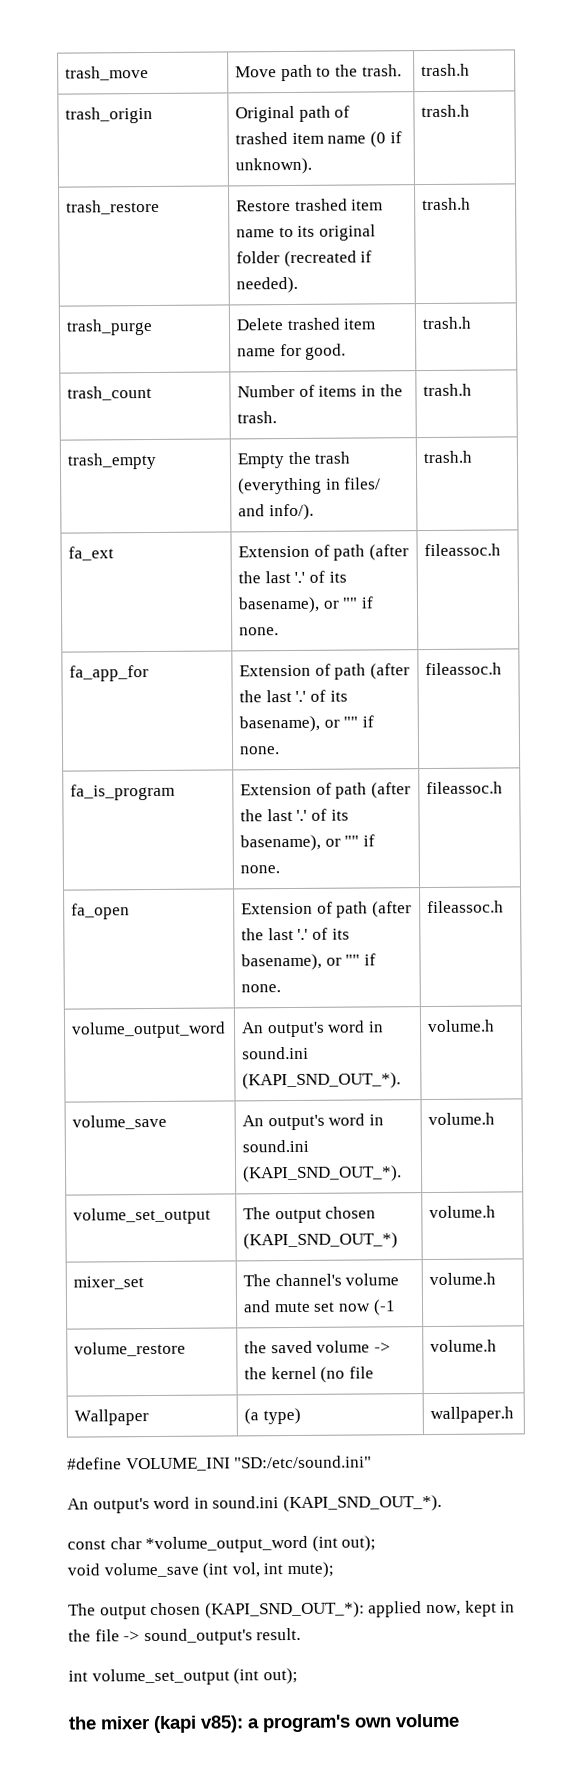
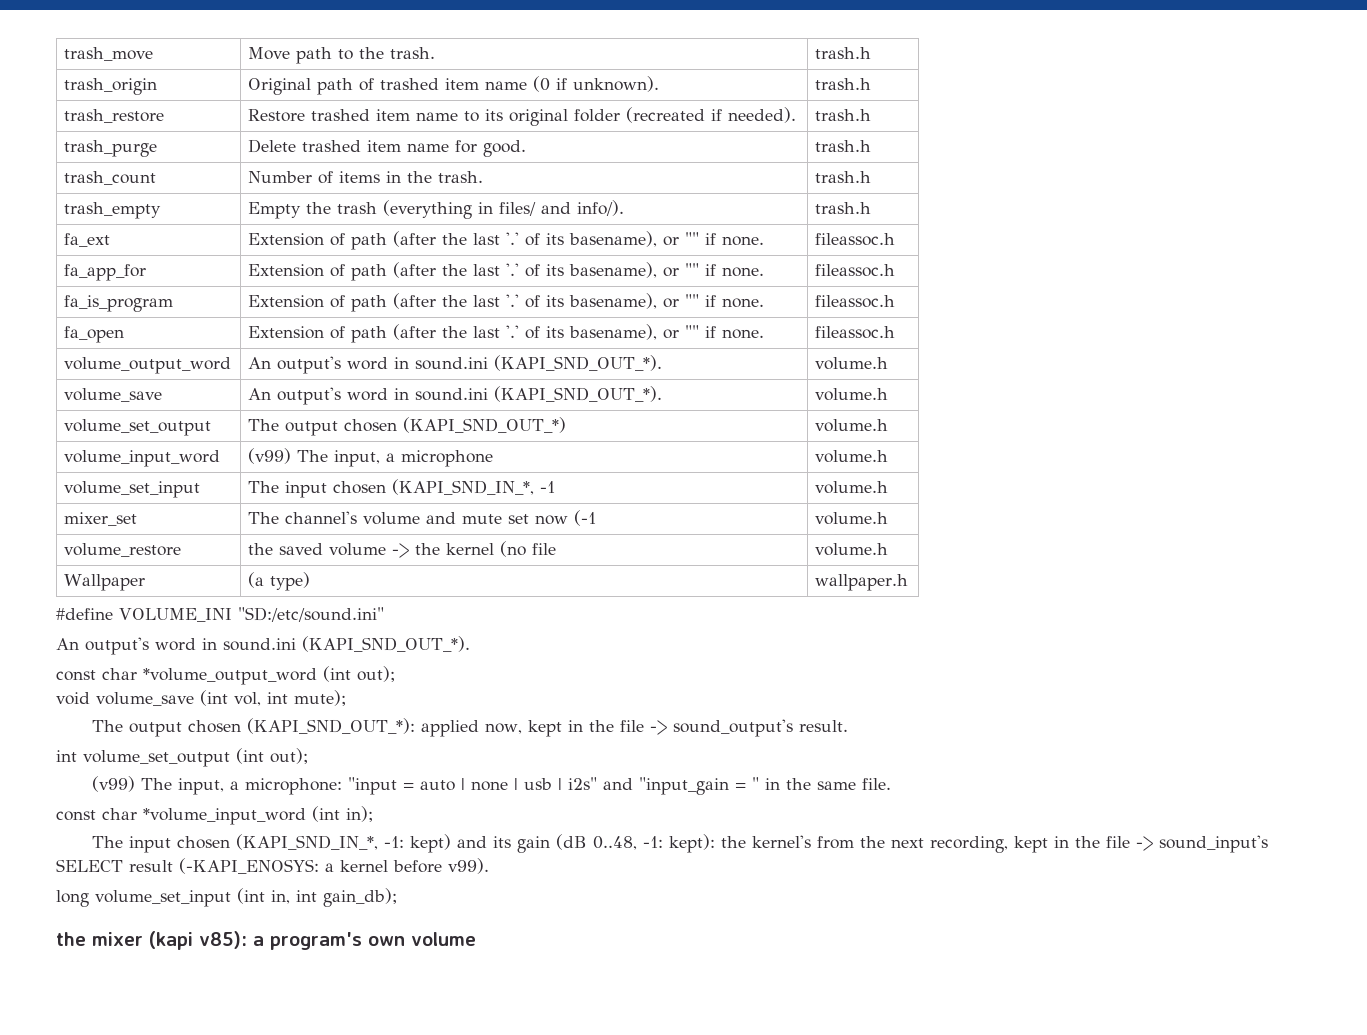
+ volume_input_word | (v99) The input, a microphone | volume.h
+ volume_set_input | The input chosen (KAPI_SND_IN_*, -1 | volume.h
+ (v99) The input, a microphone: "input = auto | none | usb | i2s" and "input_gain = " in the same file.
+ const char *volume_input_word (int in);
+ The input chosen (KAPI_SND_IN_*, -1: kept) and its gain (dB 0..48, -1: kept): the kernel's from the next recording, kept in the file -> sound_input's SELECT result (-KAPI_ENOSYS: a kernel before v99).
+ long volume_set_input (int in, int gain_db);

